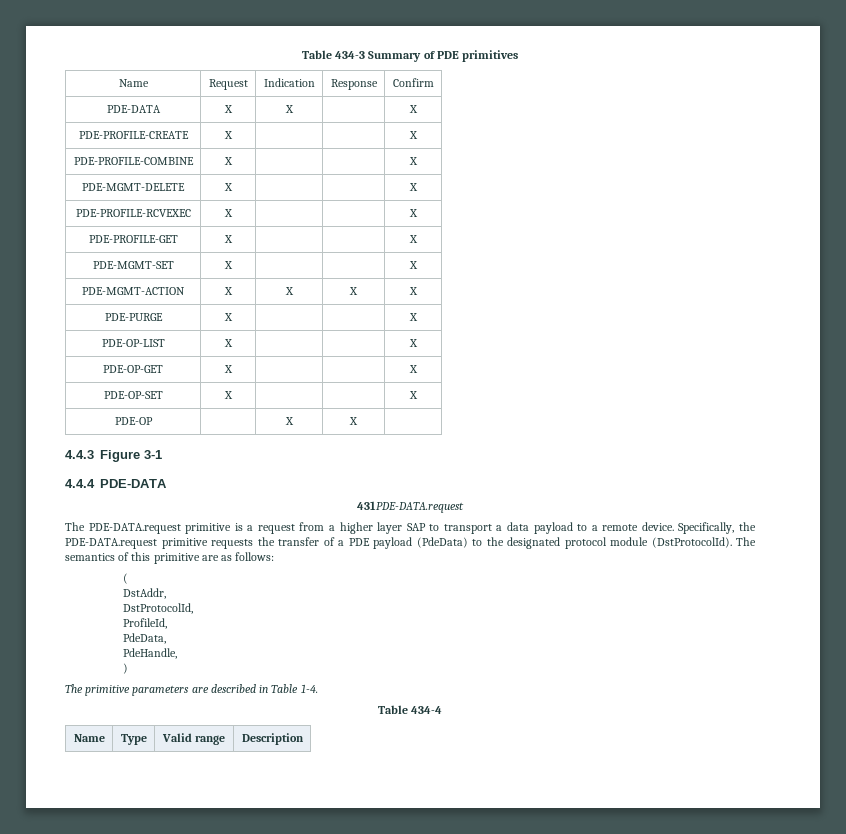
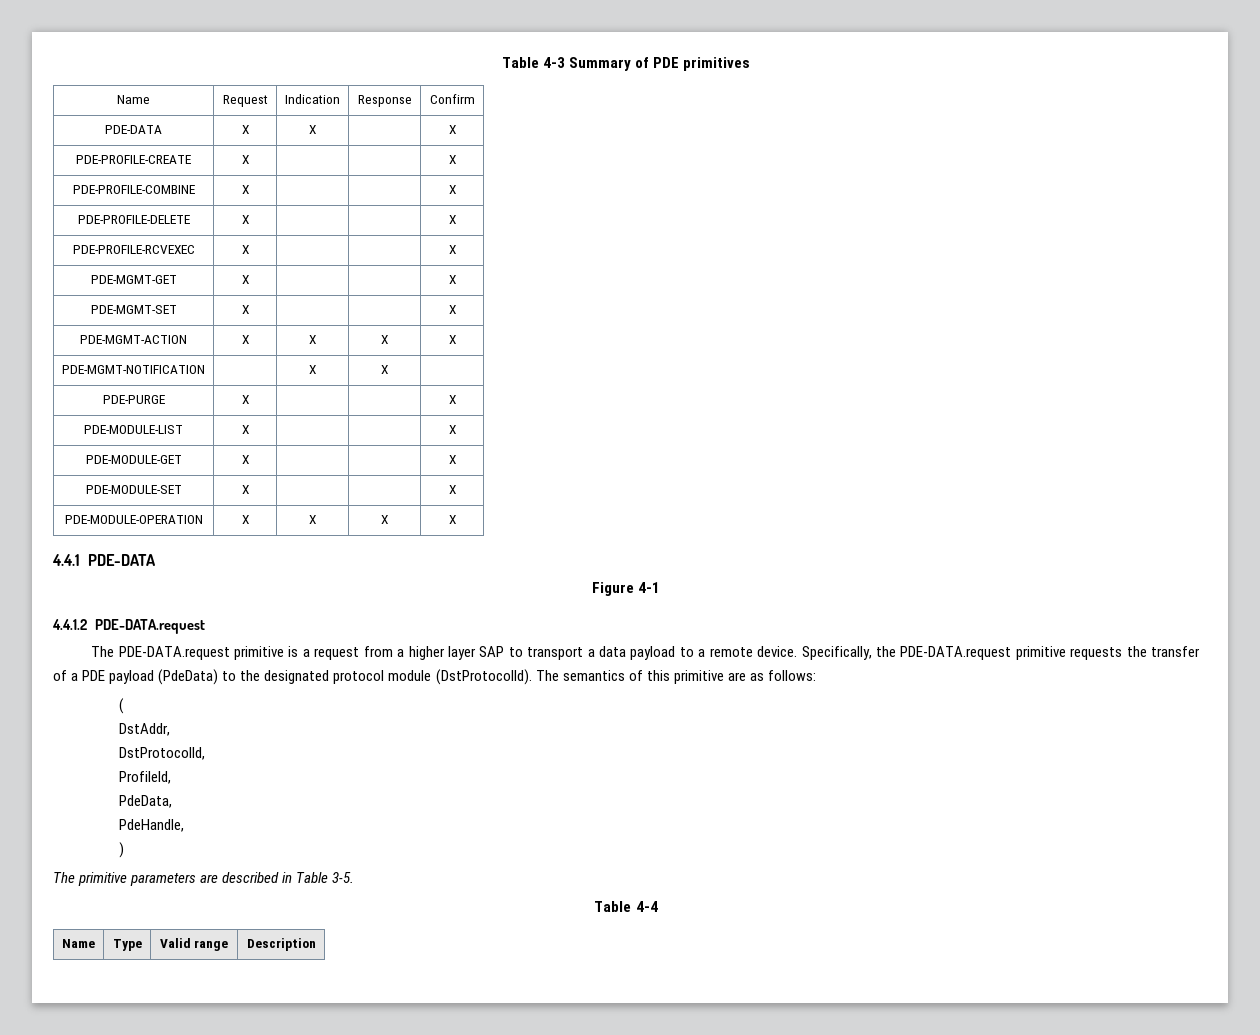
- Table 434-3 Summary of PDE primitives
+ Table 4-3 Summary of PDE primitives
- PDE-MGMT-DELETE | X | | | X
+ PDE-PROFILE-DELETE | X | | | X
- PDE-PROFILE-GET | X | | | X
+ PDE-MGMT-GET | X | | | X
+ PDE-MGMT-NOTIFICATION | | X | X |
- PDE-OP-LIST | X | | | X
- PDE-OP-GET | X | | | X
- PDE-OP-SET | X | | | X
- PDE-OP | | X | X |
- 4.4.3 Figure 3-1
- 4.4.4 PDE-DATA
- 431PDE-DATA.request
+ PDE-MODULE-LIST | X | | | X
+ PDE-MODULE-GET | X | | | X
+ PDE-MODULE-SET | X | | | X
+ PDE-MODULE-OPERATION | X | X | X | X
+ 4.4.1 PDE-DATA
+ Figure 4-1
+ 4.4.1.2 PDE-DATA.request
- The primitive parameters are described in Table 1-4.
- Table 434-4
+ The primitive parameters are described in Table 3-5.
+ Table 4-4

